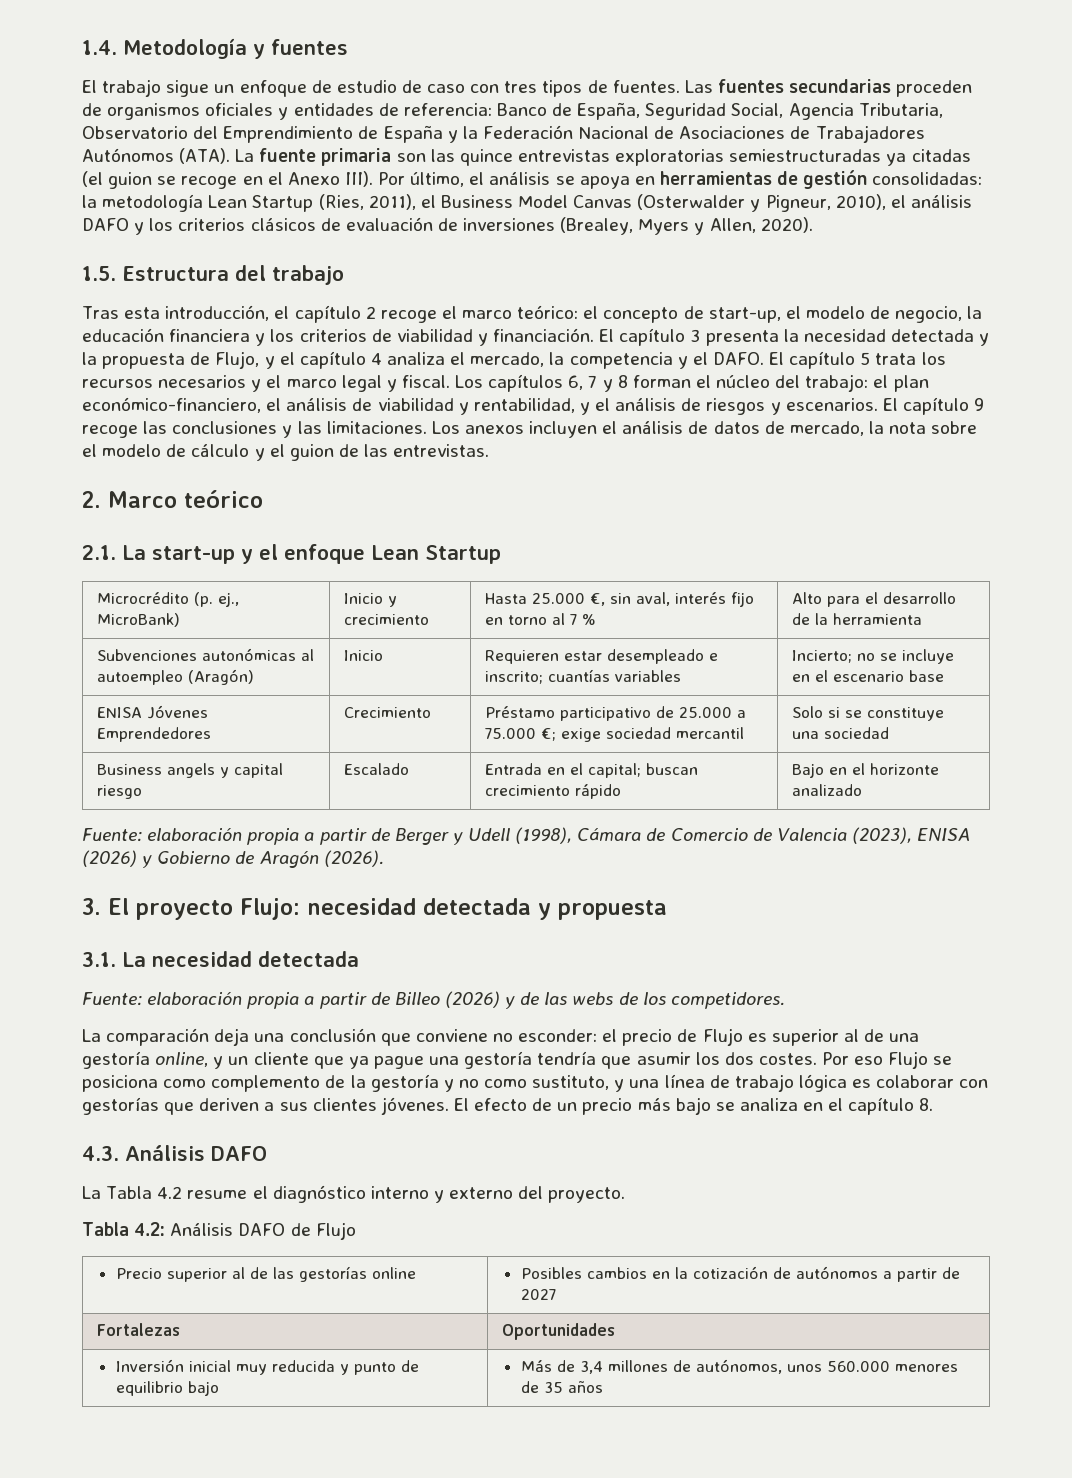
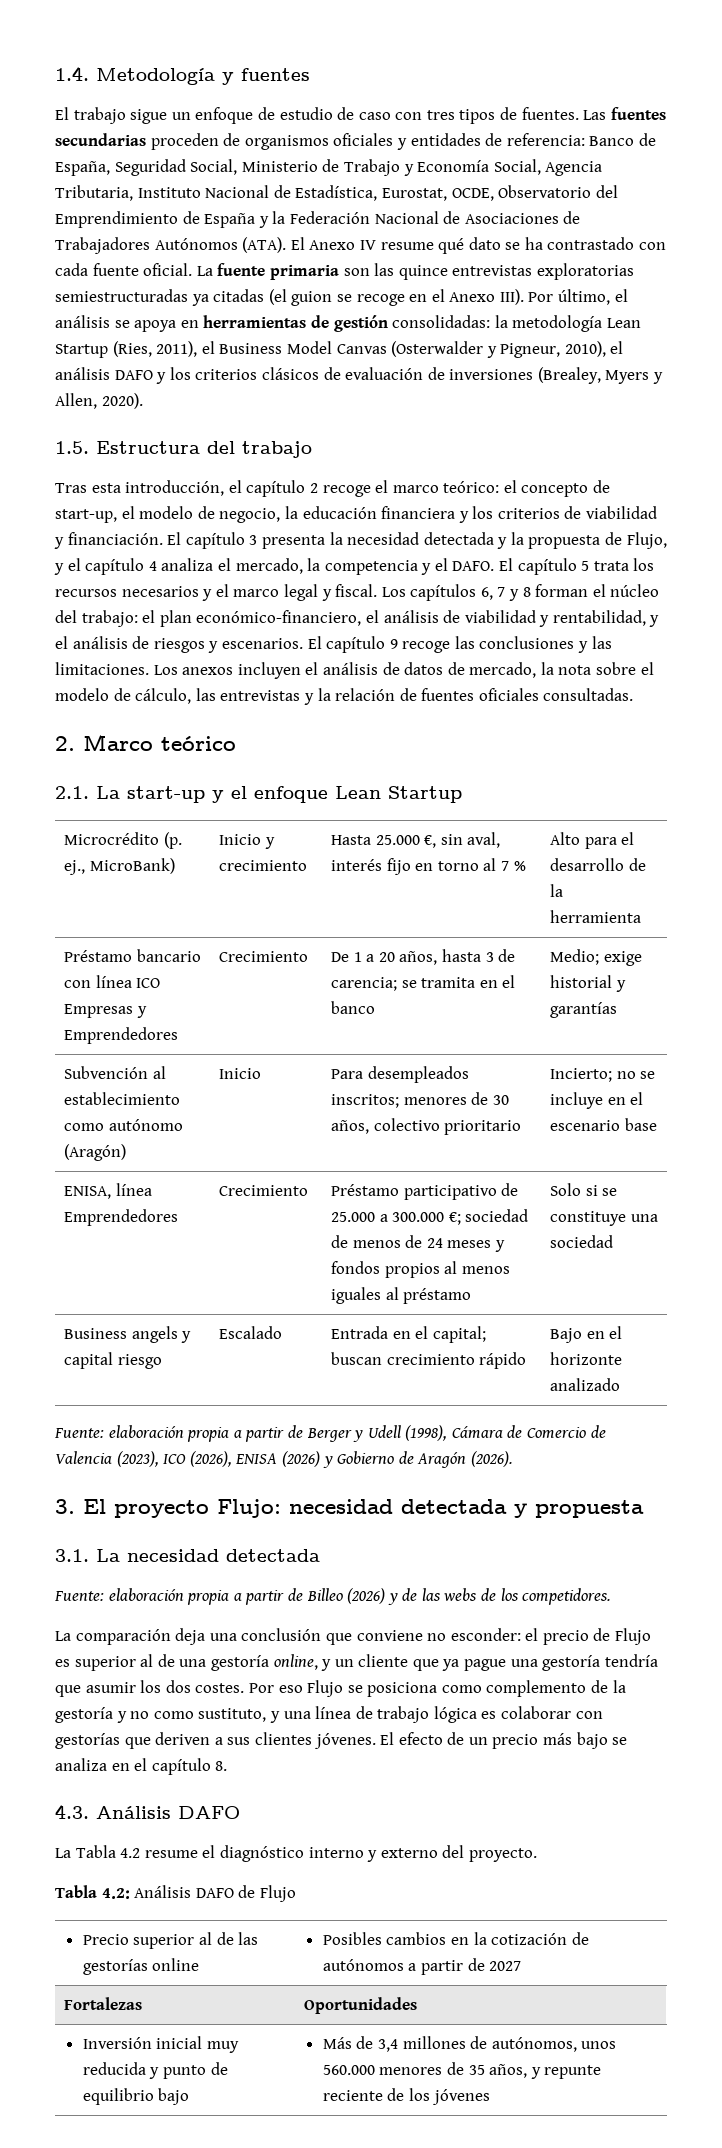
- Las fuentes secundarias proceden de organismos oficiales y entidades de referencia: Banco de España, Seguridad Social, Agencia Tributaria, Observatorio del Emprendimiento de España y la Federación Nacional de Asociaciones de Trabajadores Autónomos (ATA).
+ Las fuentes secundarias proceden de organismos oficiales y entidades de referencia: Banco de España, Seguridad Social, Ministerio de Trabajo y Economía Social, Agencia Tributaria, Instituto Nacional de Estadística, Eurostat, OCDE, Observatorio del Emprendimiento de España y la Federación Nacional de Asociaciones de Trabajadores Autónomos (ATA).
+ El Anexo IV resume qué dato se ha contrastado con cada fuente oficial.
- Los anexos incluyen el análisis de datos de mercado, la nota sobre el modelo de cálculo y el guion de las entrevistas.
+ Los anexos incluyen el análisis de datos de mercado, la nota sobre el modelo de cálculo, las entrevistas y la relación de fuentes oficiales consultadas.
- Subvenciones autonómicas al autoempleo (Aragón) | Inicio | Requieren estar desempleado e inscrito; cuantías variables | Incierto; no se incluye en el escenario base
+ Préstamo bancario con línea ICO Empresas y Emprendedores | Crecimiento | De 1 a 20 años, hasta 3 de carencia; se tramita en el banco | Medio; exige historial y garantías
+ Subvención al establecimiento como autónomo (Aragón) | Inicio | Para desempleados inscritos; menores de 30 años, colectivo prioritario | Incierto; no se incluye en el escenario base
- ENISA Jóvenes Emprendedores | Crecimiento | Préstamo participativo de 25.000 a 75.000 €; exige sociedad mercantil | Solo si se constituye una sociedad
+ ENISA, línea Emprendedores | Crecimiento | Préstamo participativo de 25.000 a 300.000 €; sociedad de menos de 24 meses y fondos propios al menos iguales al préstamo | Solo si se constituye una sociedad
- Fuente: elaboración propia a partir de Berger y Udell (1998), Cámara de Comercio de Valencia (2023), ENISA (2026) y Gobierno de Aragón (2026).
+ Fuente: elaboración propia a partir de Berger y Udell (1998), Cámara de Comercio de Valencia (2023), ICO (2026), ENISA (2026) y Gobierno de Aragón (2026).
- Inversión inicial muy reducida y punto de equilibrio bajo | Más de 3,4 millones de autónomos, unos 560.000 menores de 35 años
+ Inversión inicial muy reducida y punto de equilibrio bajo | Más de 3,4 millones de autónomos, unos 560.000 menores de 35 años, y repunte reciente de los jóvenes

